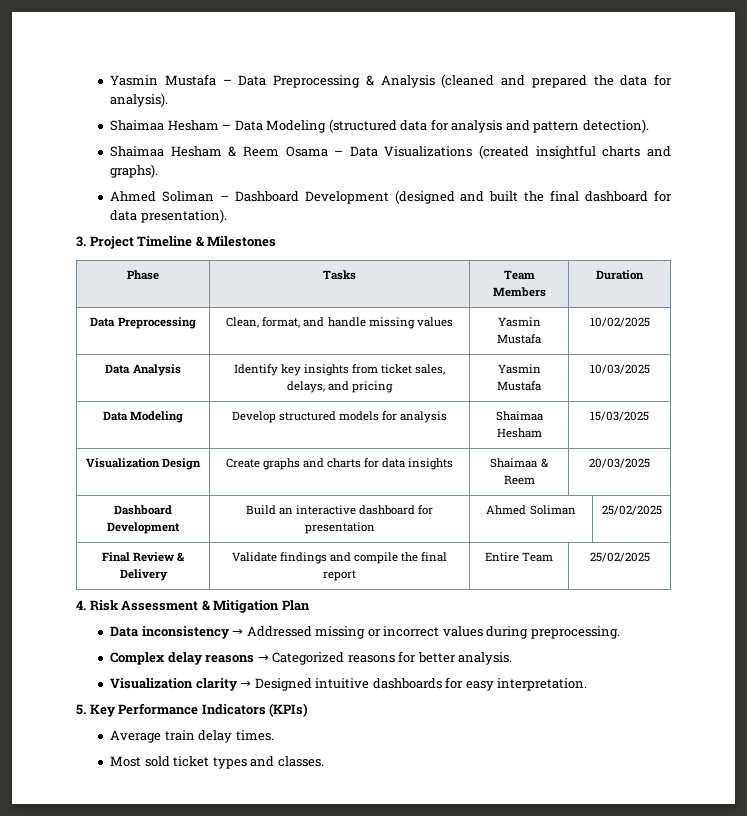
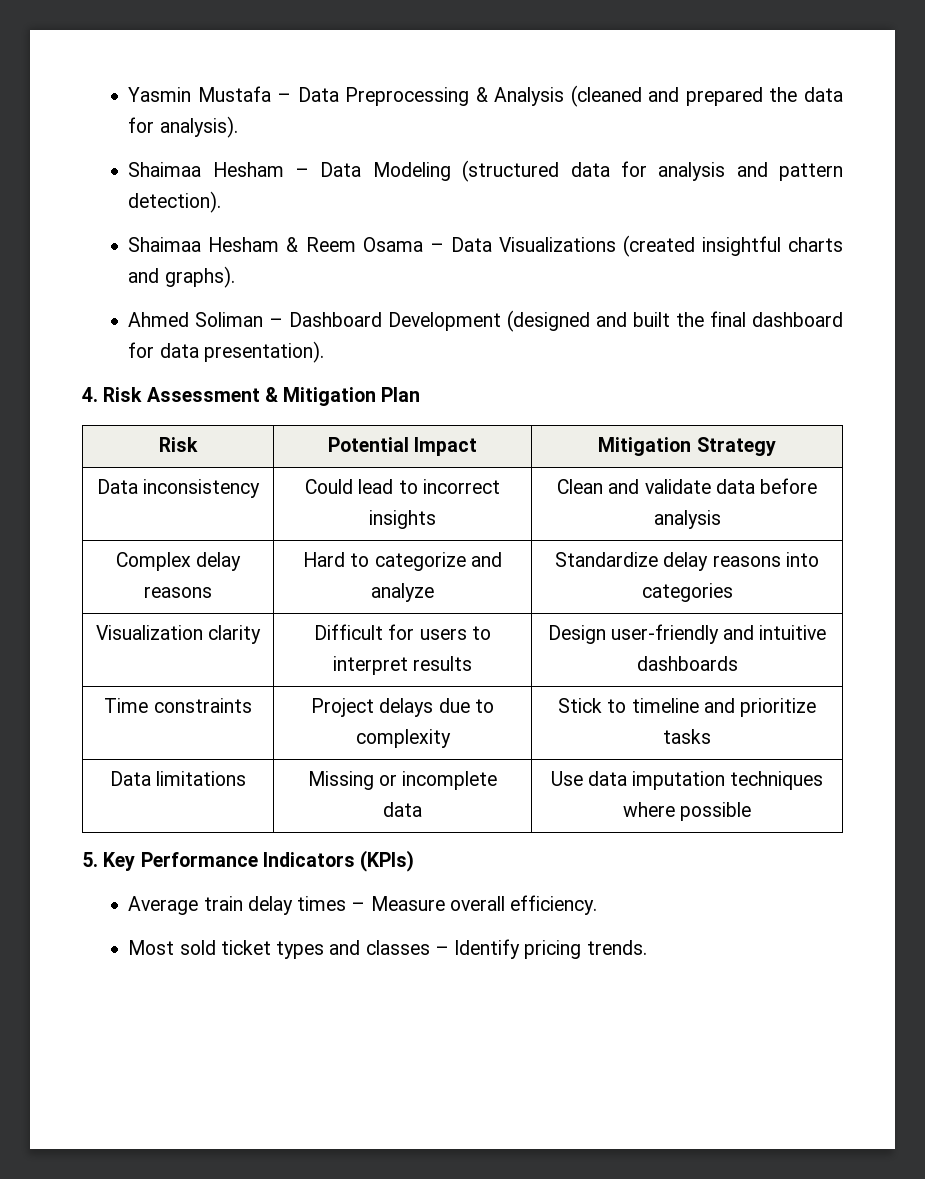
- 3. Project Timeline & Milestones
- Phase | Tasks | Team Members | Duration
- Data Preprocessing | Clean, format, and handle missing values | Yasmin Mustafa | 10/02/2025
- Data Analysis | Identify key insights from ticket sales, delays, and pricing | Yasmin Mustafa | 10/03/2025
- Data Modeling | Develop structured models for analysis | Shaimaa Hesham | 15/03/2025
- Visualization Design | Create graphs and charts for data insights | Shaimaa & Reem | 20/03/2025
- Dashboard Development | Build an interactive dashboard for presentation | Ahmed Soliman | 25/02/2025
- Final Review & Delivery | Validate findings and compile the final report | Entire Team | 25/02/2025
- Data inconsistency → Addressed missing or incorrect values during preprocessing.
- Complex delay reasons → Categorized reasons for better analysis.
- Visualization clarity → Designed intuitive dashboards for easy interpretation.
+ Risk | Potential Impact | Mitigation Strategy
+ Data inconsistency | Could lead to incorrect insights | Clean and validate data before analysis
+ Complex delay reasons | Hard to categorize and analyze | Standardize delay reasons into categories
+ Visualization clarity | Difficult for users to interpret results | Design user-friendly and intuitive dashboards
+ Time constraints | Project delays due to complexity | Stick to timeline and prioritize tasks
+ Data limitations | Missing or incomplete data | Use data imputation techniques where possible
- Average train delay times.
+ Average train delay times – Measure overall efficiency.
- Most sold ticket types and classes.
+ Most sold ticket types and classes – Identify pricing trends.

